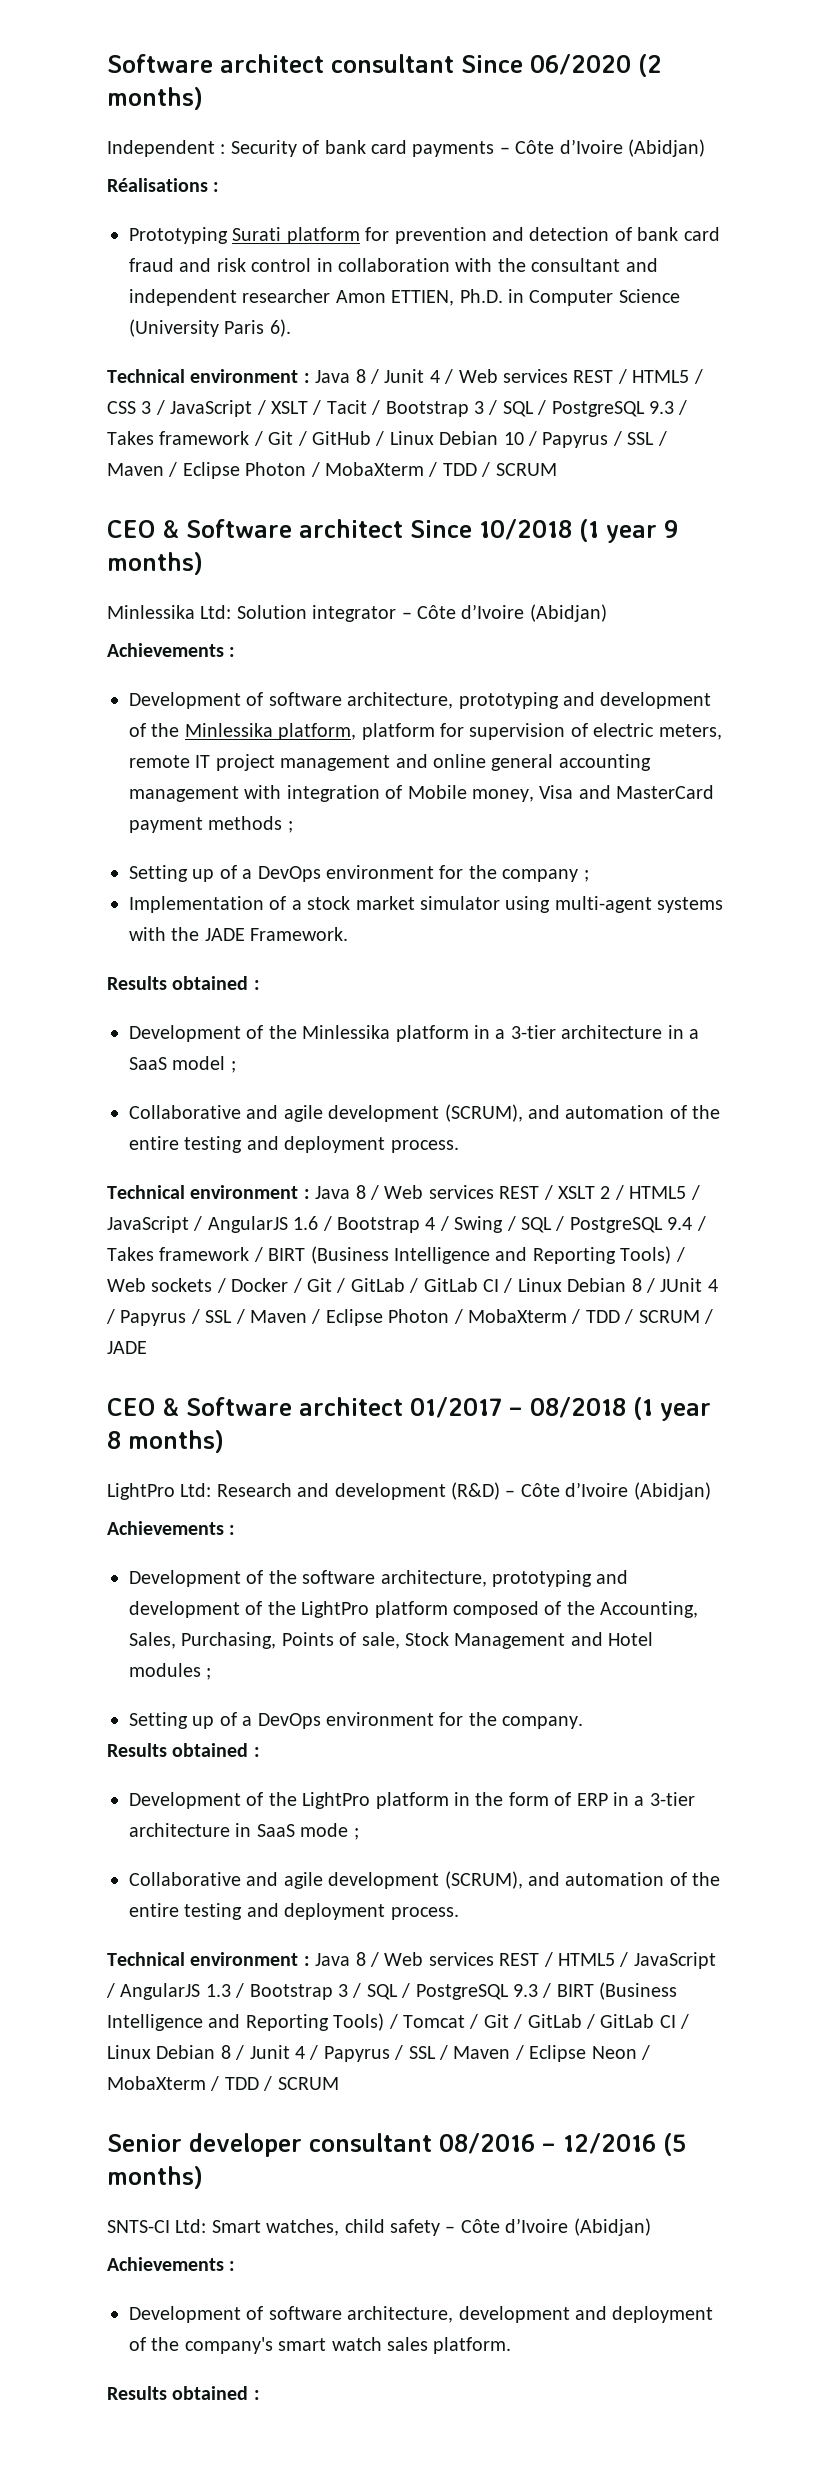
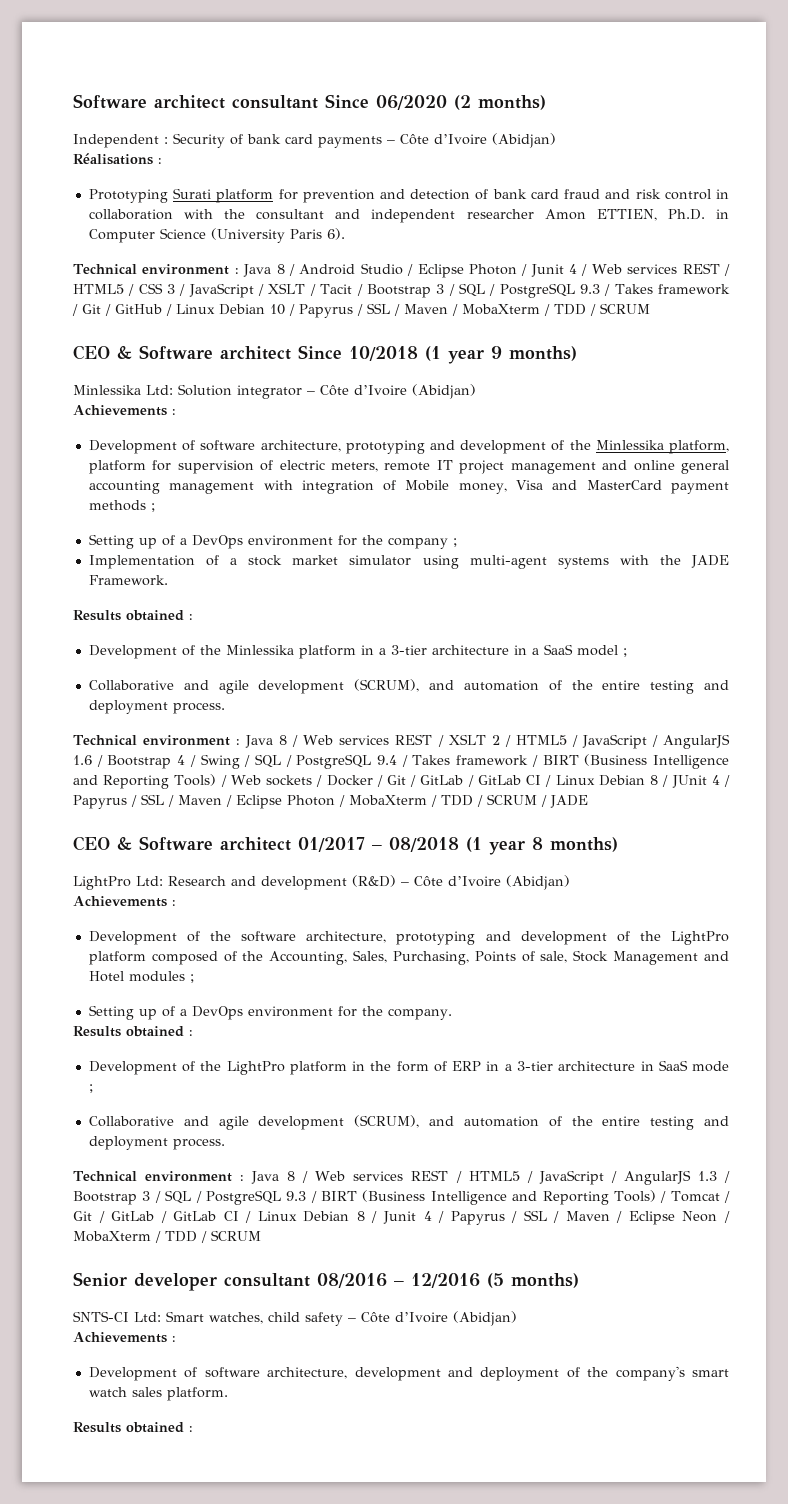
- Technical environment : Java 8 / Junit 4 / Web services REST / HTML5 / CSS 3 / JavaScript / XSLT / Tacit / Bootstrap 3 / SQL / PostgreSQL 9.3 / Takes framework / Git / GitHub / Linux Debian 10 / Papyrus / SSL / Maven / Eclipse Photon / MobaXterm / TDD / SCRUM
+ Technical environment : Java 8 / Android Studio / Eclipse Photon / Junit 4 / Web services REST / HTML5 / CSS 3 / JavaScript / XSLT / Tacit / Bootstrap 3 / SQL / PostgreSQL 9.3 / Takes framework / Git / GitHub / Linux Debian 10 / Papyrus / SSL / Maven / MobaXterm / TDD / SCRUM

